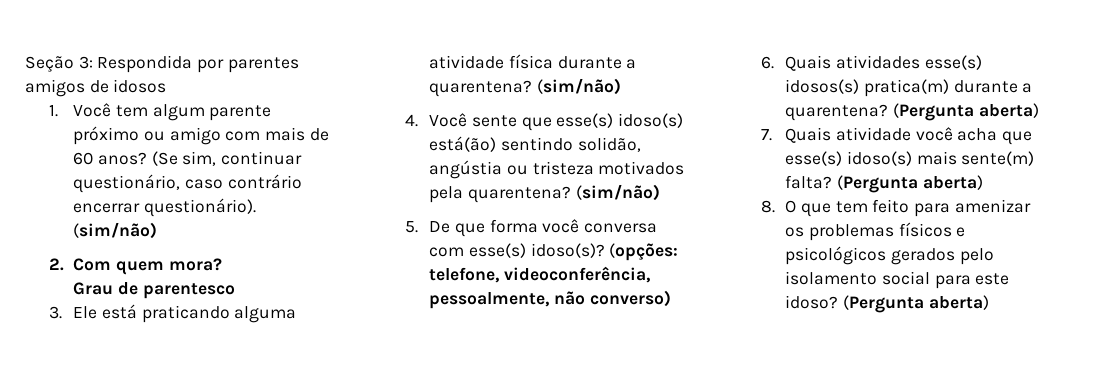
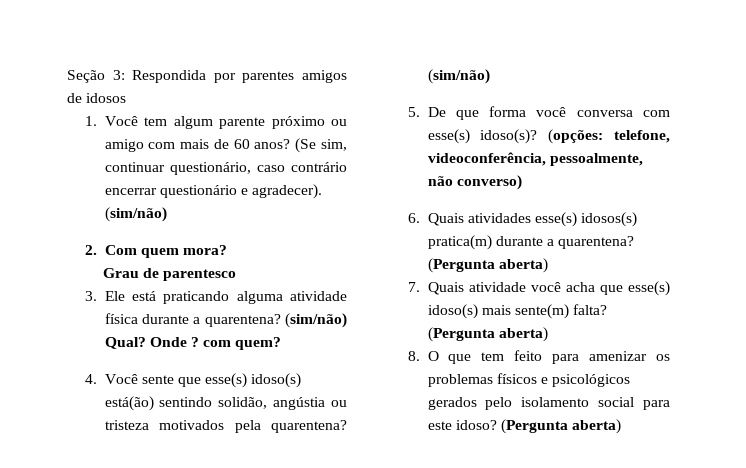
- (Se sim, continuar questionário, caso contrário encerrar questionário).
+ (Se sim, continuar questionário, caso contrário encerrar questionário e agradecer).
- 3. Ele está praticando alguma atividade física durante a quarentena? (sim/não)
+ 3. Ele está praticando alguma atividade física durante a quarentena? (sim/não) Qual? Onde ? com quem?

